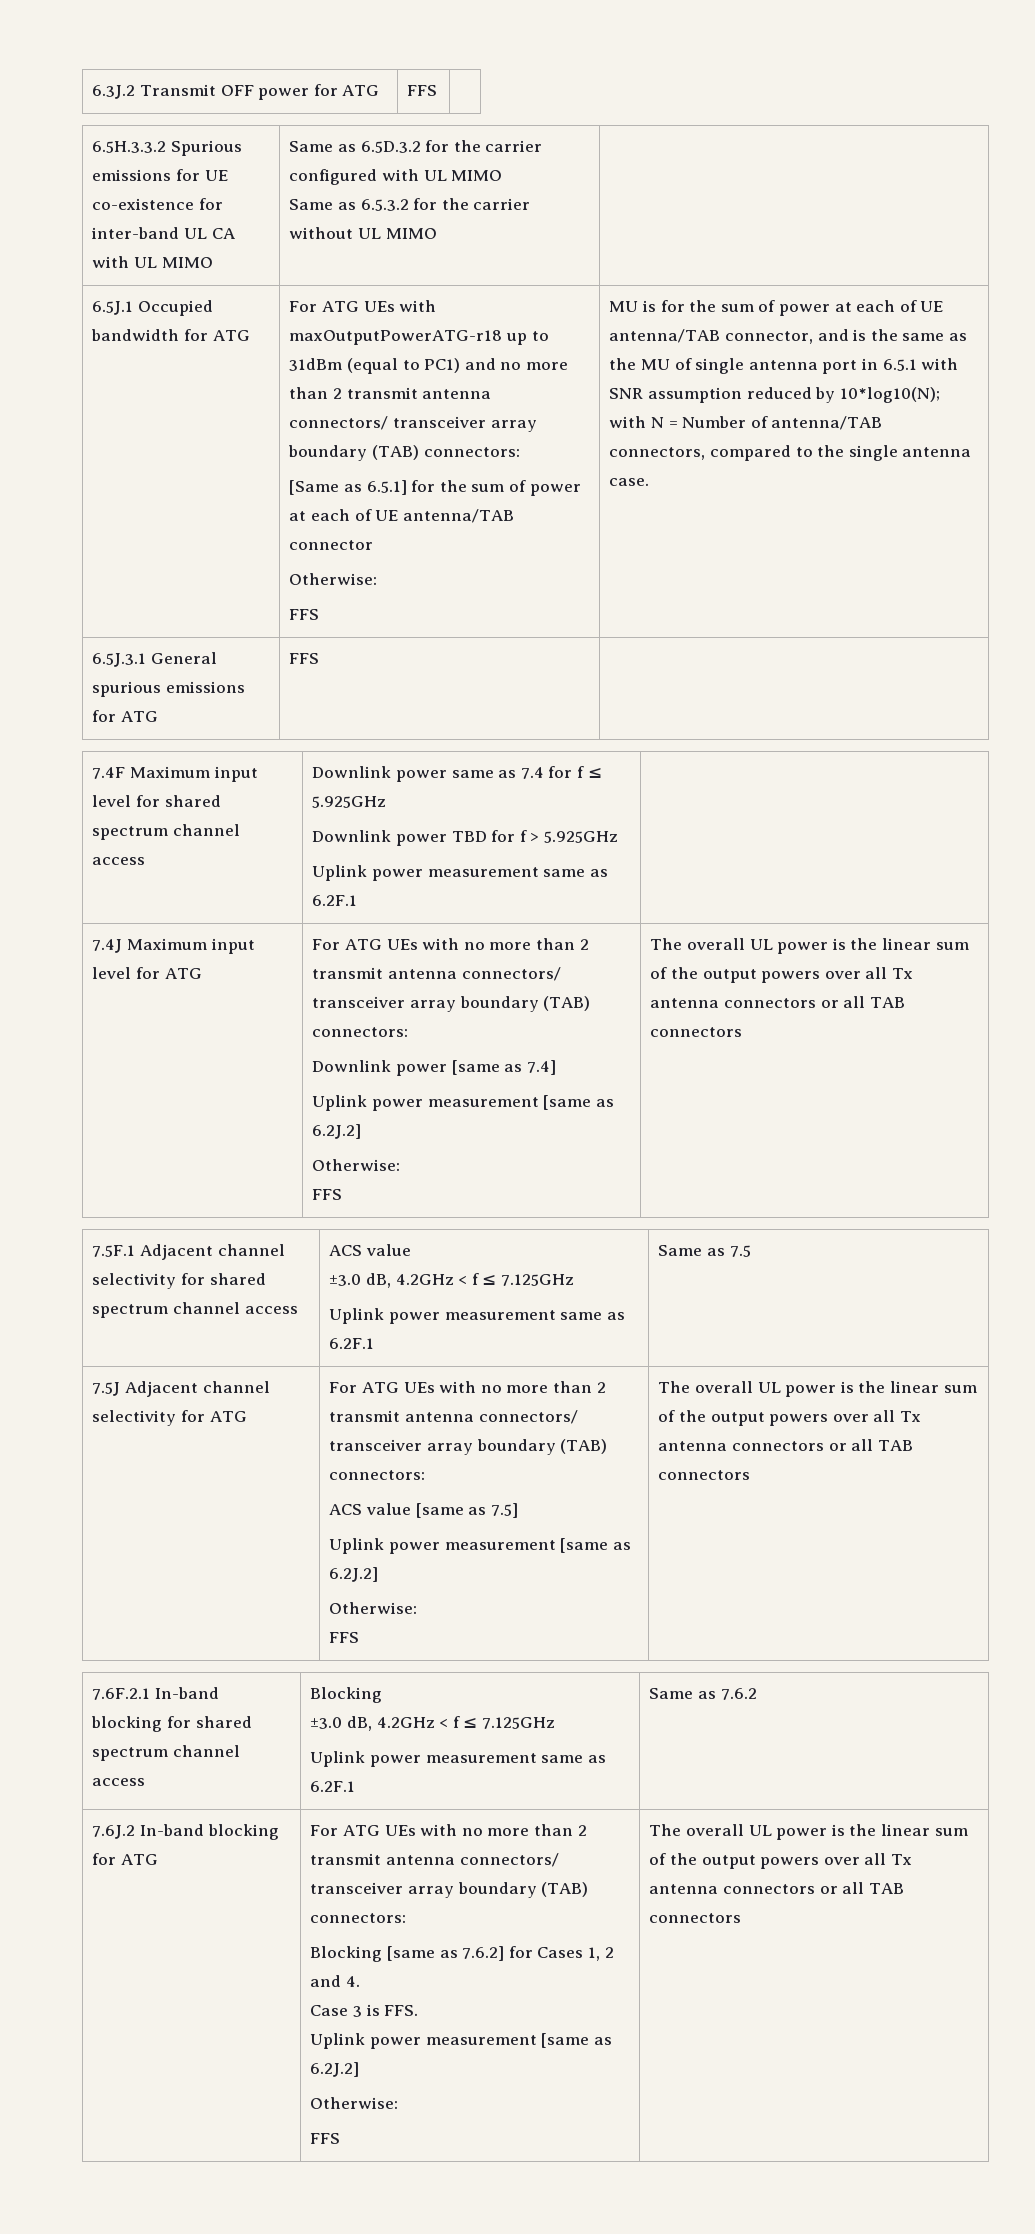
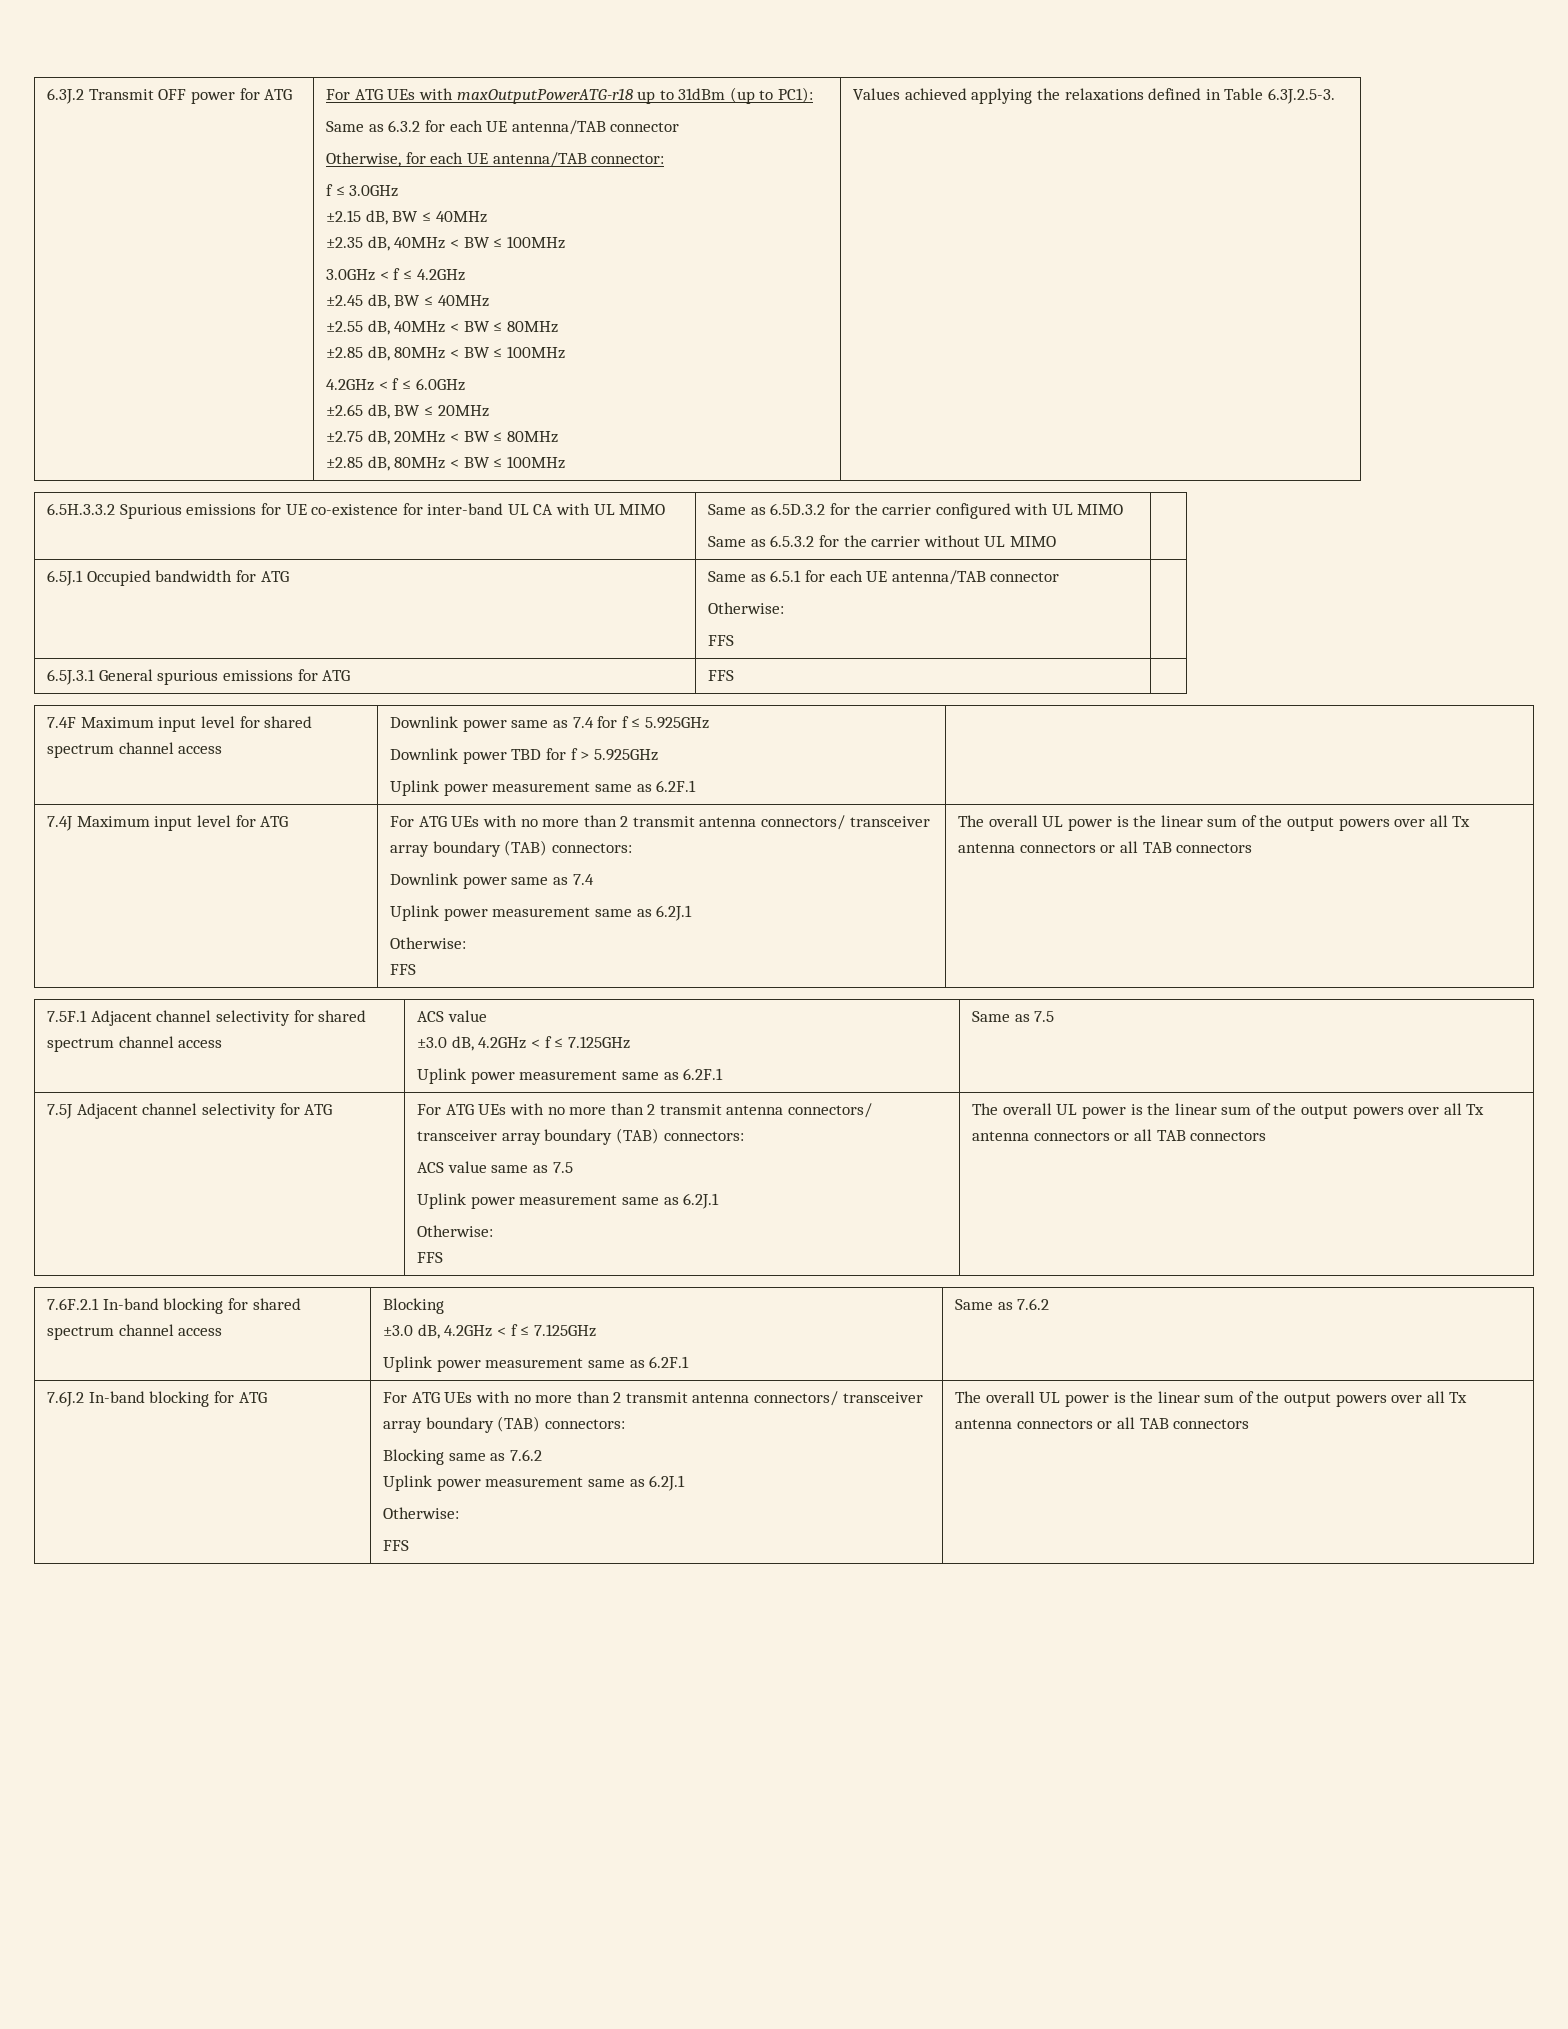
- 6.3J.2 Transmit OFF power for ATG | FFS
+ 6.3J.2 Transmit OFF power for ATG | For ATG UEs with maxOutputPowerATG-r18 up to 31dBm (up to PC1):
+ Same as 6.3.2 for each UE antenna/TAB connector
+ Otherwise, for each UE antenna/TAB connector:
+ f ≤ 3.0GHz
+ ±2.15 dB, BW ≤ 40MHz
+ ±2.35 dB, 40MHz < BW ≤ 100MHz
+ 3.0GHz < f ≤ 4.2GHz
+ ±2.45 dB, BW ≤ 40MHz
+ ±2.55 dB, 40MHz < BW ≤ 80MHz
+ ±2.85 dB, 80MHz < BW ≤ 100MHz
+ 4.2GHz < f ≤ 6.0GHz
+ ±2.65 dB, BW ≤ 20MHz
+ ±2.75 dB, 20MHz < BW ≤ 80MHz
+ ±2.85 dB, 80MHz < BW ≤ 100MHz | Values achieved applying the relaxations defined in Table 6.3J.2.5-3.
- For ATG UEs with maxOutputPowerATG-r18 up to 31dBm (equal to PC1) and no more than 2 transmit antenna connectors/ transceiver array boundary (TAB) connectors:
- [Same as 6.5.1] for the sum of power at each of UE antenna/TAB connector
+ Same as 6.5.1 for each UE antenna/TAB connector
- MU is for the sum of power at each of UE antenna/TAB connector, and is the same as the MU of single antenna port in 6.5.1 with SNR assumption reduced by 10*log10(N); with N = Number of antenna/TAB connectors, compared to the single antenna case.
  7.4J Maximum input level for ATG | For ATG UEs with no more than 2 transmit antenna connectors/ transceiver array boundary (TAB) connectors:
- Downlink power [same as 7.4]
- Uplink power measurement [same as 6.2J.2]
+ Downlink power same as 7.4
+ Uplink power measurement same as 6.2J.1
- ACS value [same as 7.5]
- Uplink power measurement [same as 6.2J.2]
+ ACS value same as 7.5
+ Uplink power measurement same as 6.2J.1
- Blocking [same as 7.6.2] for Cases 1, 2 and 4.
- Case 3 is FFS.
- Uplink power measurement [same as 6.2J.2]
+ Blocking same as 7.6.2
+ Uplink power measurement same as 6.2J.1

